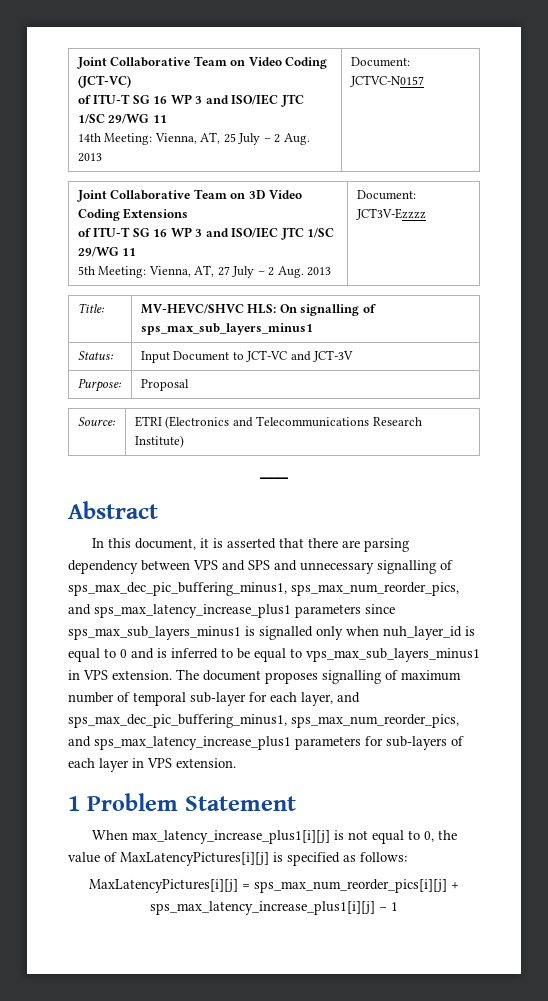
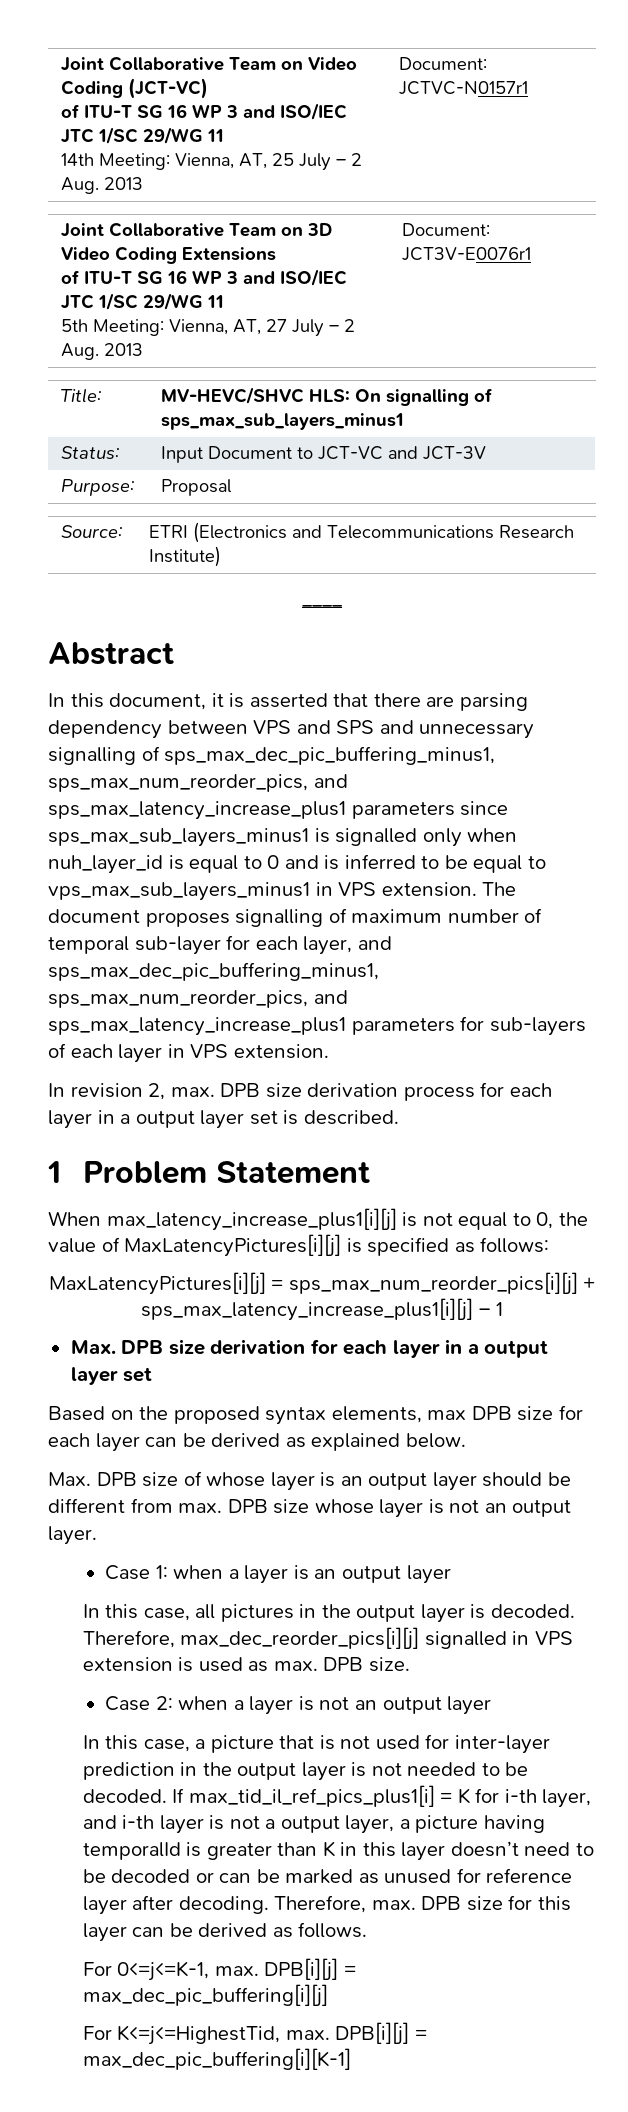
  Joint Collaborative Team on Video Coding (JCT-VC)
  of ITU-T SG 16 WP 3 and ISO/IEC JTC 1/SC 29/WG 11
- 14th Meeting: Vienna, AT, 25 July – 2 Aug. 2013 | Document: JCTVC-N0157
+ 14th Meeting: Vienna, AT, 25 July – 2 Aug. 2013 | Document: JCTVC-N0157r1
  Joint Collaborative Team on 3D Video Coding Extensions
  of ITU-T SG 16 WP 3 and ISO/IEC JTC 1/SC 29/WG 11
- 5th Meeting: Vienna, AT, 27 July – 2 Aug. 2013 | Document: JCT3V-Ezzzz
+ 5th Meeting: Vienna, AT, 27 July – 2 Aug. 2013 | Document: JCT3V-E0076r1
+ In revision 2, max. DPB size derivation process for each layer in a output layer set is described.
+ Max. DPB size derivation for each layer in a output layer set
+ Based on the proposed syntax elements, max DPB size for each layer can be derived as explained below.
+ Max. DPB size of whose layer is an output layer should be different from max. DPB size whose layer is not an output layer.
+ Case 1: when a layer is an output layer
+ In this case, all pictures in the output layer is decoded. Therefore, max_dec_reorder_pics[i][j] signalled in VPS extension is used as max. DPB size.
+ Case 2: when a layer is not an output layer
+ In this case, a picture that is not used for inter-layer prediction in the output layer is not needed to be decoded. If max_tid_il_ref_pics_plus1[i] = K for i-th layer, and i-th layer is not a output layer, a picture having temporalId is greater than K in this layer doesn’t need to be decoded or can be marked as unused for reference layer after decoding. Therefore, max. DPB size for this layer can be derived as follows.
+ For 0<=j<=K-1, max. DPB[i][j] = max_dec_pic_buffering[i][j]
+ For K<=j<=HighestTid, max. DPB[i][j] = max_dec_pic_buffering[i][K-1]

